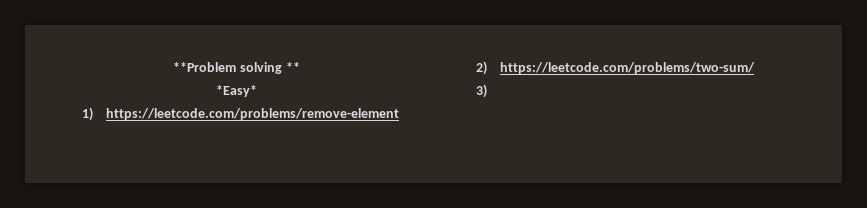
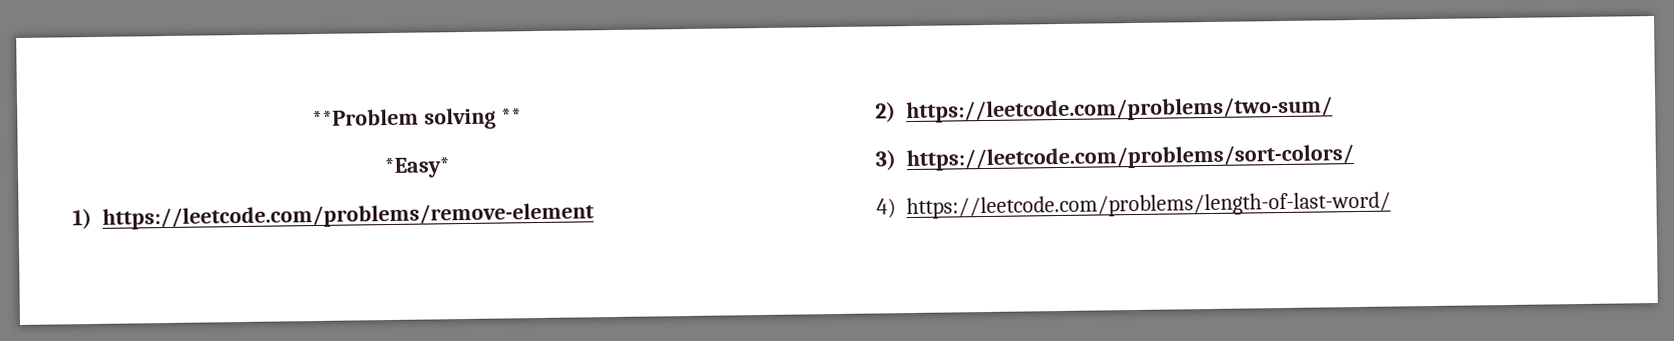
- 3)
+ 3) https://leetcode.com/problems/sort-colors/
+ 4) https://leetcode.com/problems/length-of-last-word/

